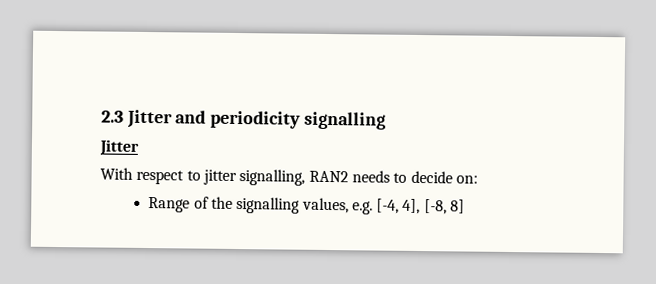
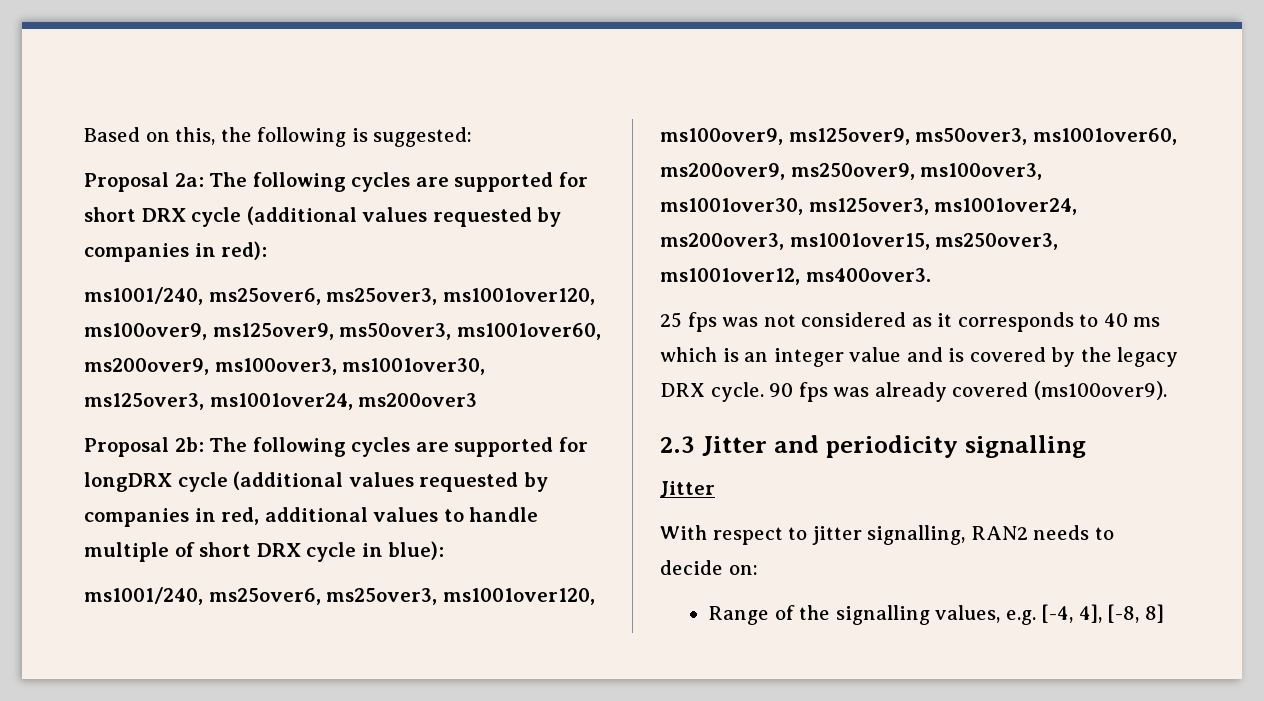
+ Based on this, the following is suggested:
+ Proposal 2a: The following cycles are supported for short DRX cycle (additional values requested by companies in red):
+ ms1001/240, ms25over6, ms25over3, ms1001over120, ms100over9, ms125over9, ms50over3, ms1001over60, ms200over9, ms100over3, ms1001over30, ms125over3, ms1001over24, ms200over3
+ Proposal 2b: The following cycles are supported for longDRX cycle (additional values requested by companies in red, additional values to handle multiple of short DRX cycle in blue):
+ ms1001/240, ms25over6, ms25over3, ms1001over120, ms100over9, ms125over9, ms50over3, ms1001over60, ms200over9, ms250over9, ms100over3, ms1001over30, ms125over3, ms1001over24, ms200over3, ms1001over15, ms250over3, ms1001over12, ms400over3.
+ 25 fps was not considered as it corresponds to 40 ms which is an integer value and is covered by the legacy DRX cycle. 90 fps was already covered (ms100over9).

